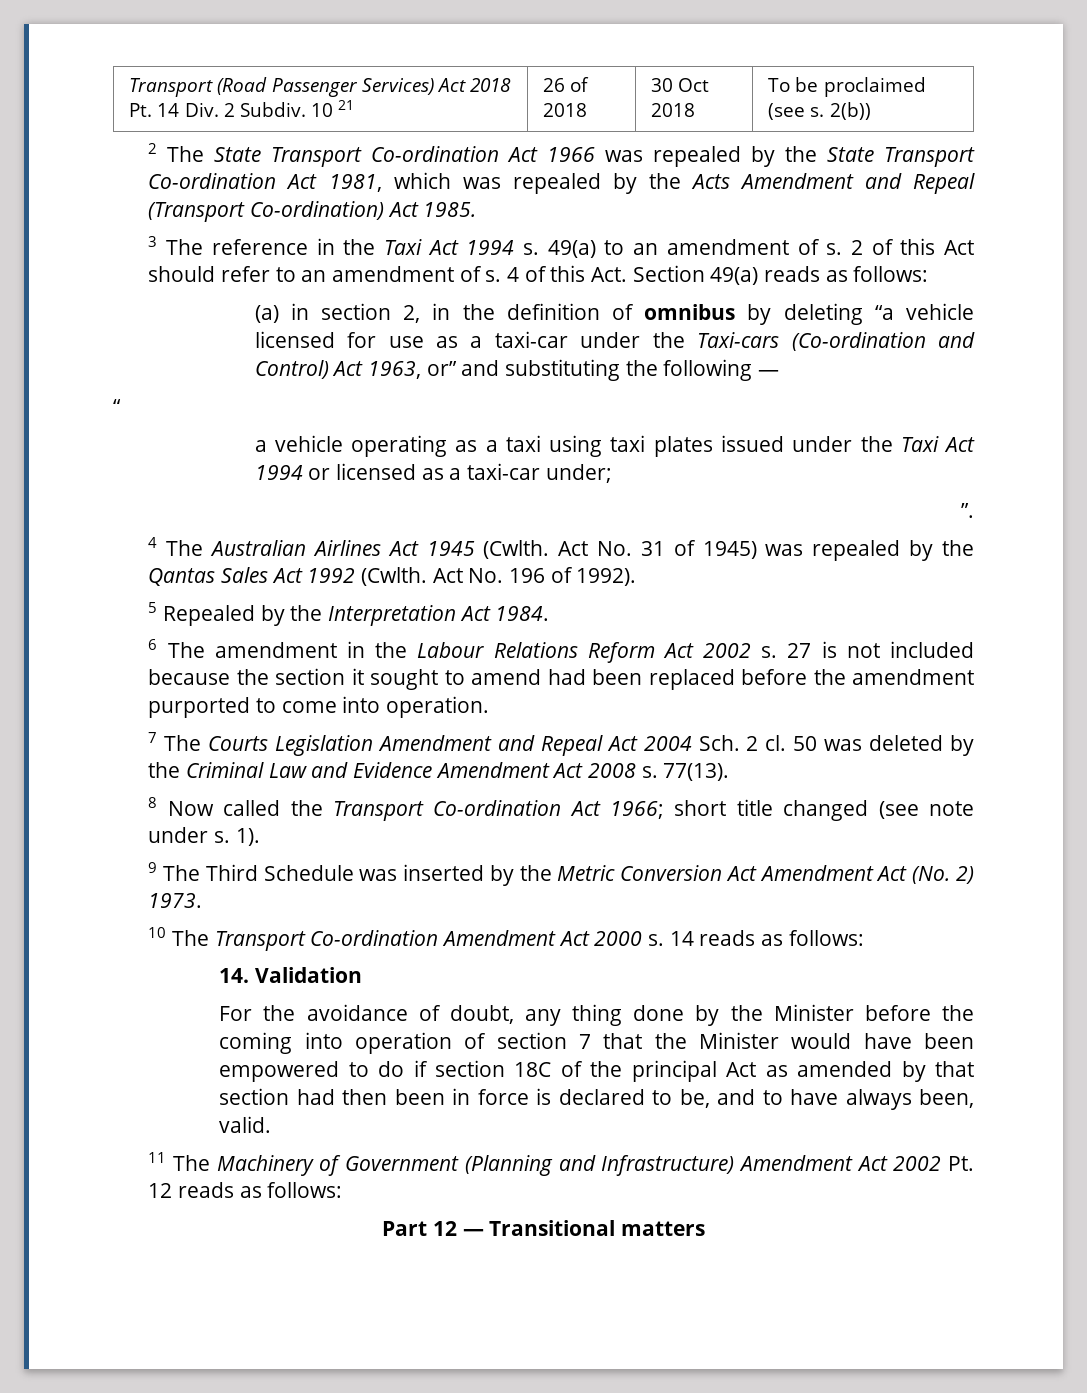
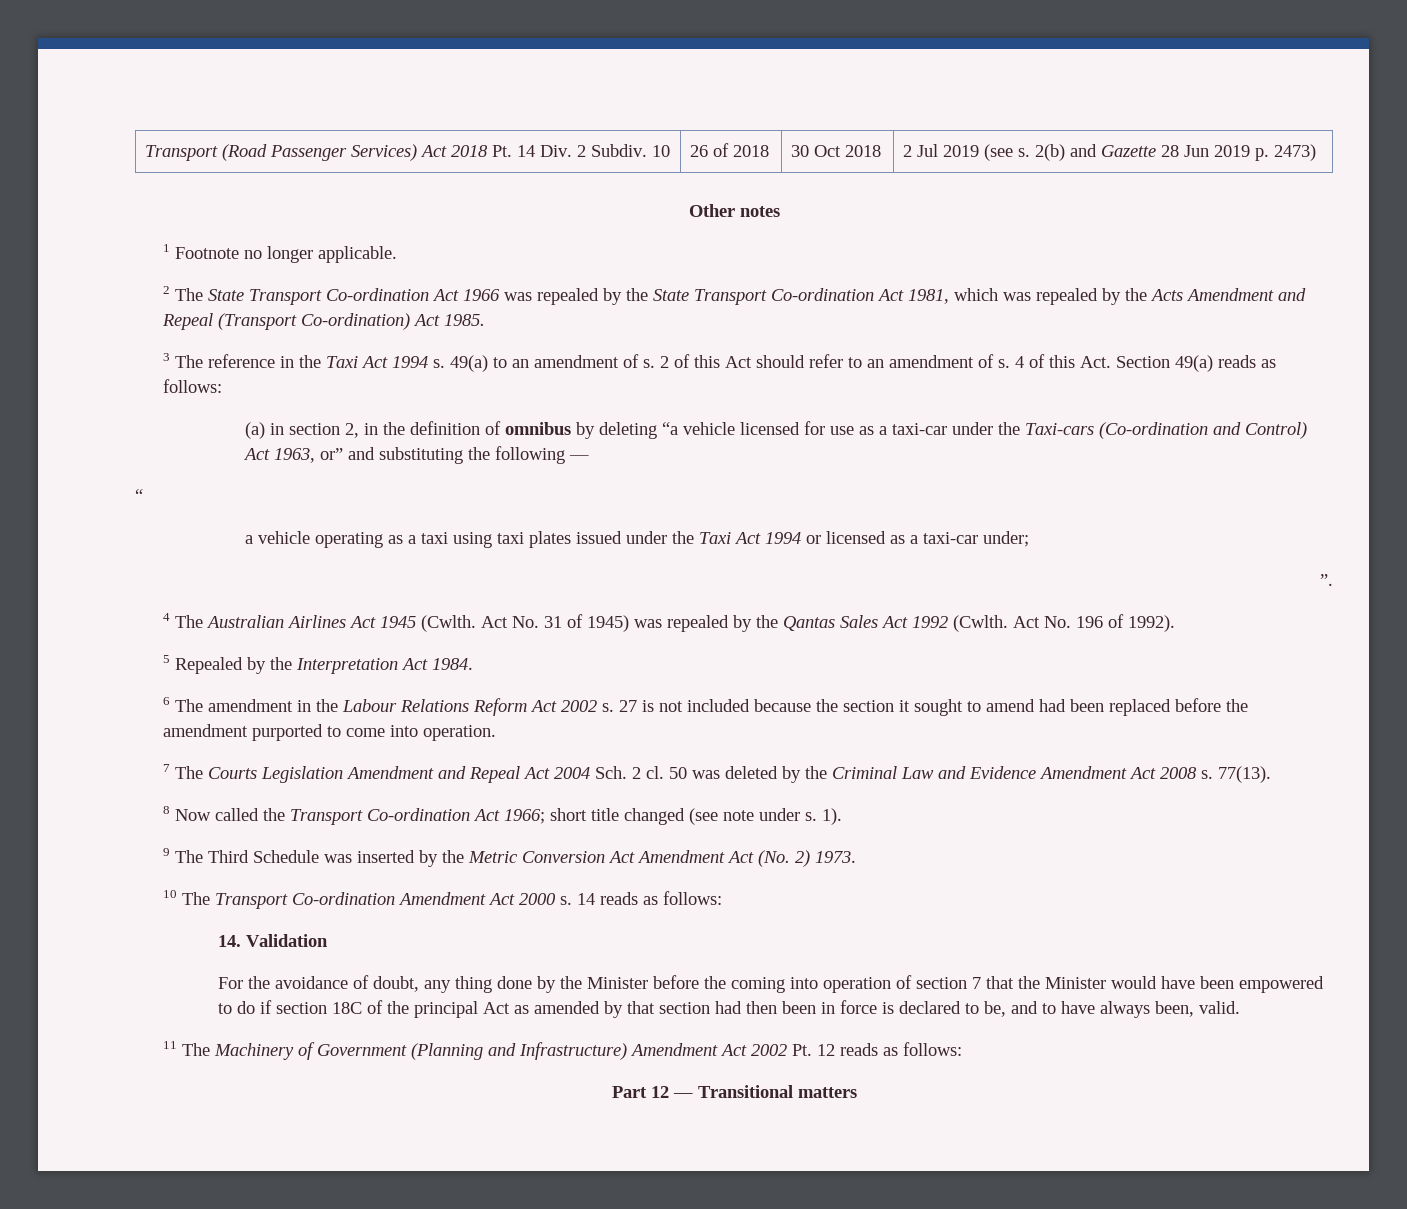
- Transport (Road Passenger Services) Act 2018 Pt. 14 Div. 2 Subdiv. 10 21 | 26 of 2018 | 30 Oct 2018 | To be proclaimed (see s. 2(b))
+ Transport (Road Passenger Services) Act 2018 Pt. 14 Div. 2 Subdiv. 10 | 26 of 2018 | 30 Oct 2018 | 2 Jul 2019 (see s. 2(b) and Gazette 28 Jun 2019 p. 2473)
+ Other notes
+ 1 Footnote no longer applicable.

